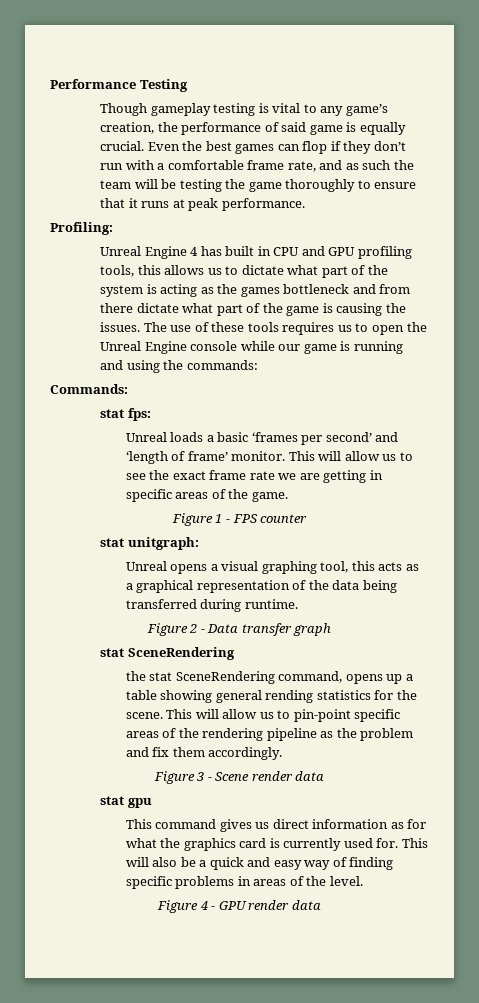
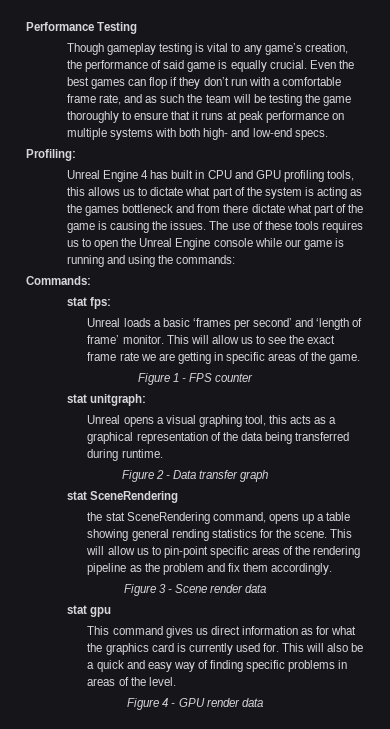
- Even the best games can flop if they don’t run with a comfortable frame rate, and as such the team will be testing the game thoroughly to ensure that it runs at peak performance.
+ Even the best games can flop if they don’t run with a comfortable frame rate, and as such the team will be testing the game thoroughly to ensure that it runs at peak performance on multiple systems with both high- and low-end specs.

